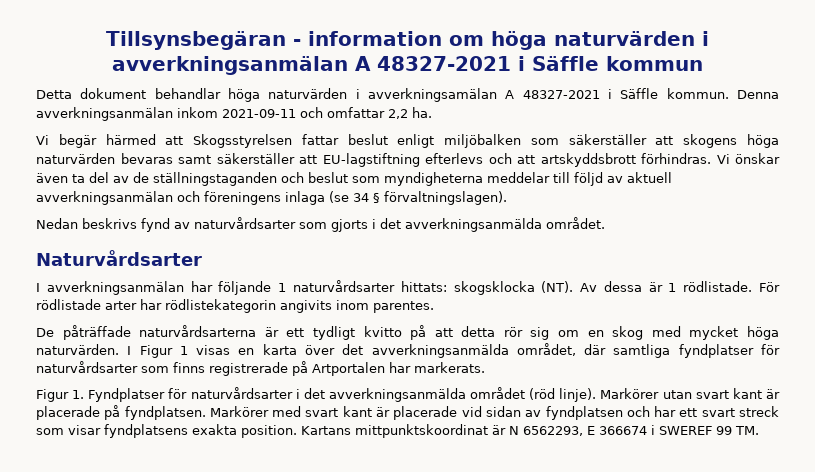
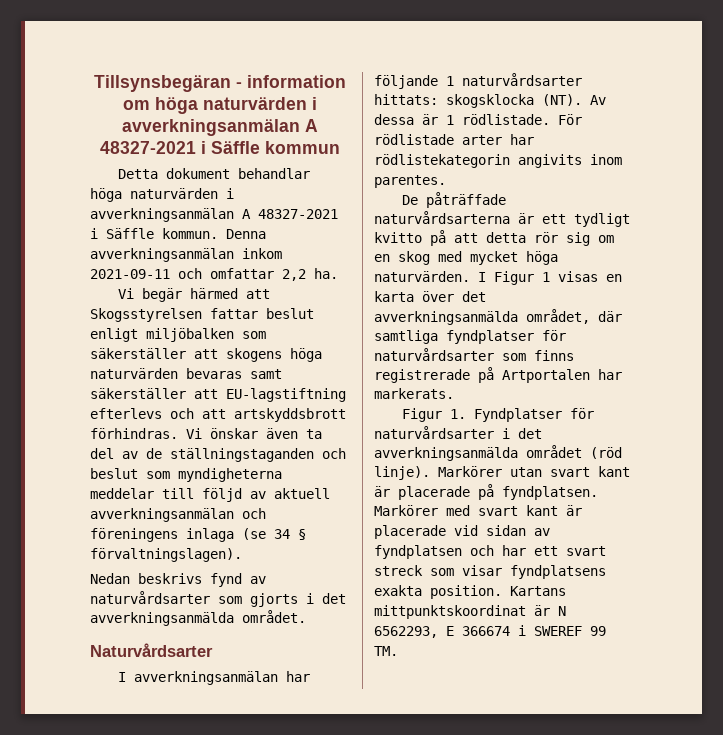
- Detta dokument behandlar höga naturvärden i avverkningsamälan A 48327-2021 i Säffle kommun.
+ Detta dokument behandlar höga naturvärden i avverkningsanmälan A 48327-2021 i Säffle kommun.

